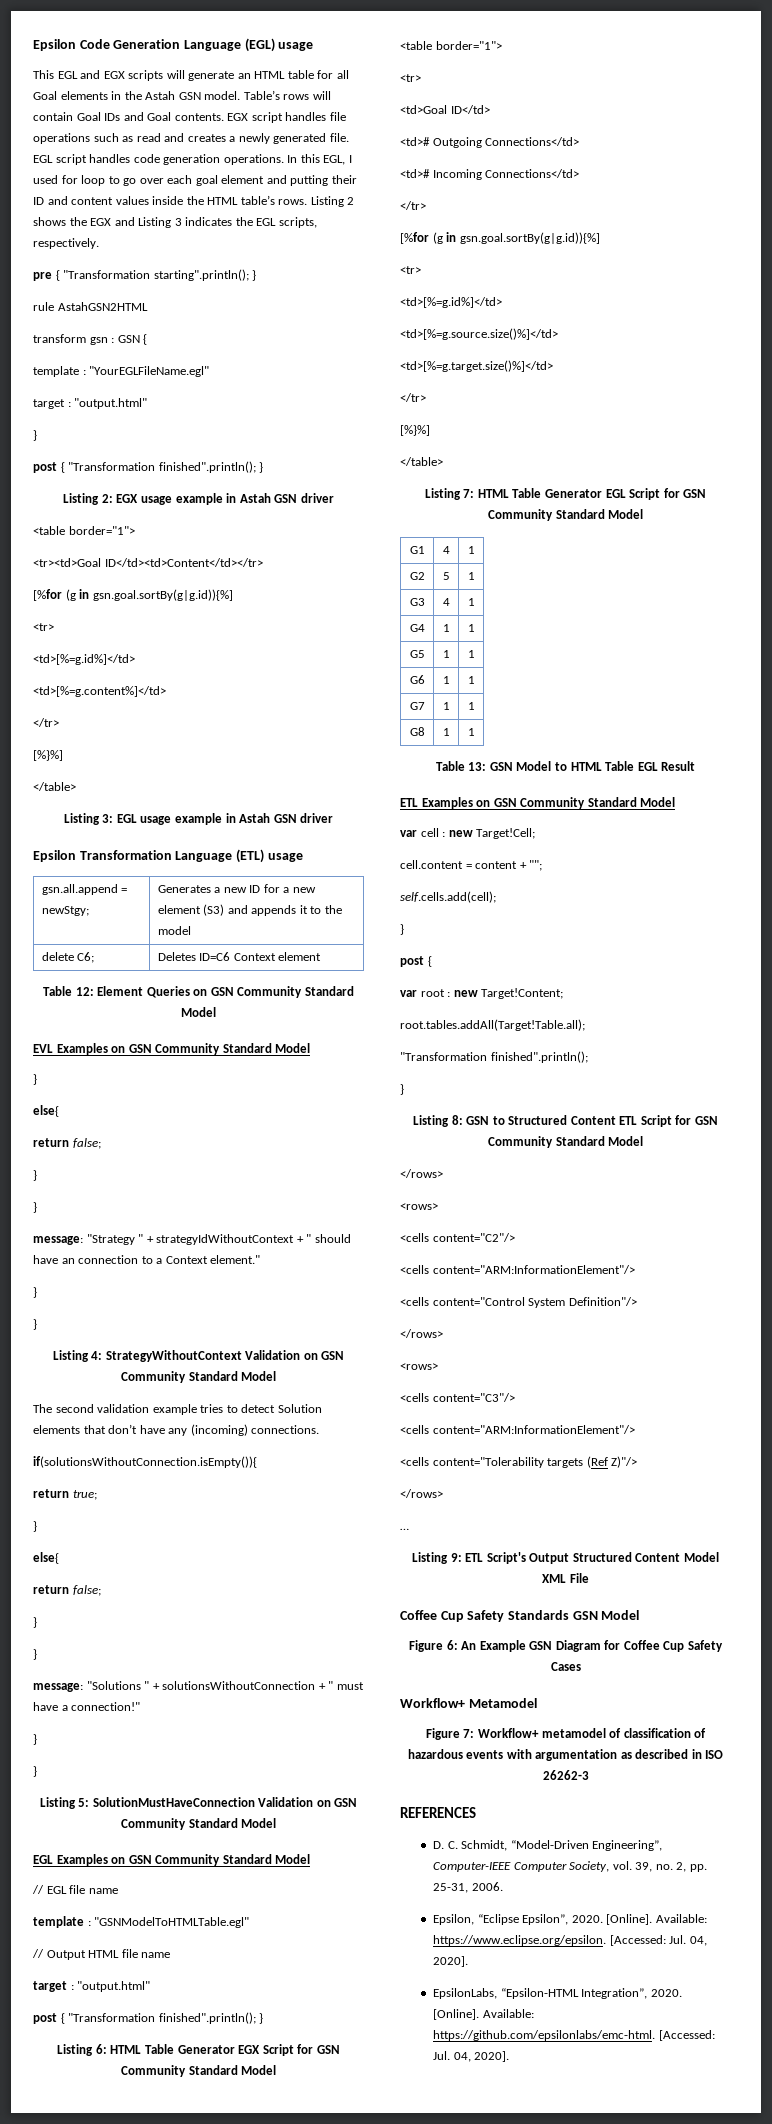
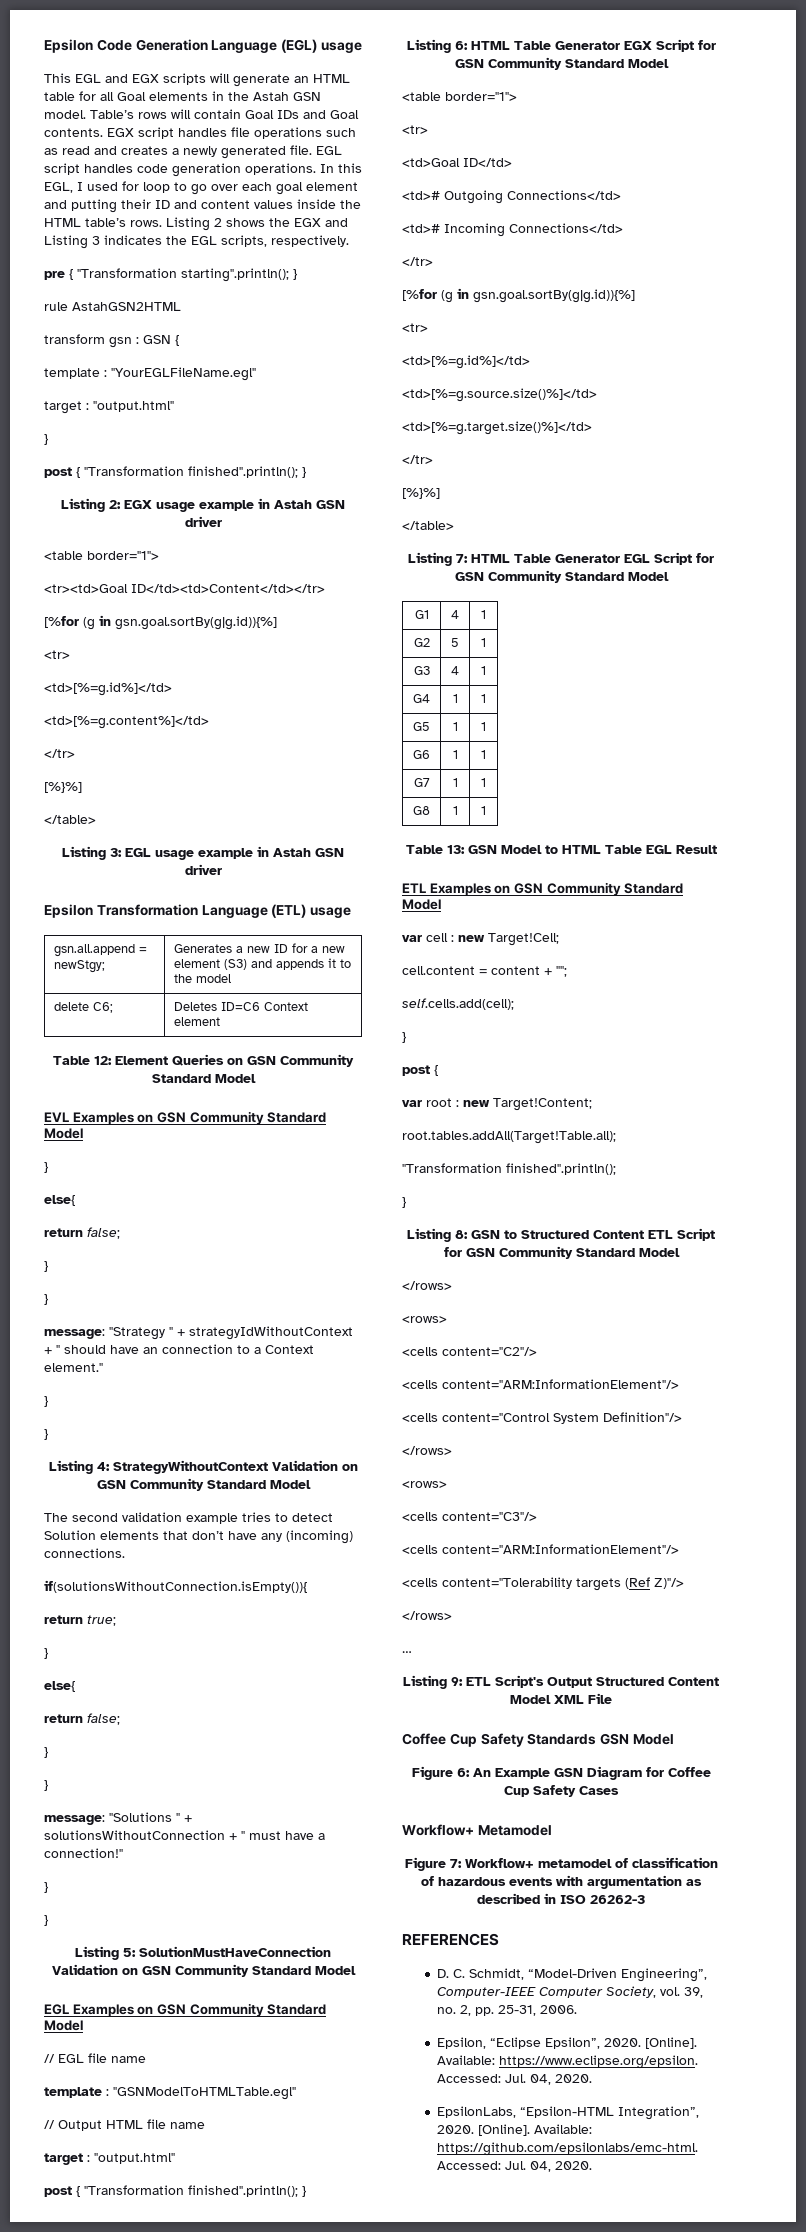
- Available: https://www.eclipse.org/epsilon. [Accessed: Jul. 04, 2020].
+ Available: https://www.eclipse.org/epsilon. Accessed: Jul. 04, 2020.
- Available: https://github.com/epsilonlabs/emc-html. [Accessed: Jul. 04, 2020].
+ Available: https://github.com/epsilonlabs/emc-html. Accessed: Jul. 04, 2020.

